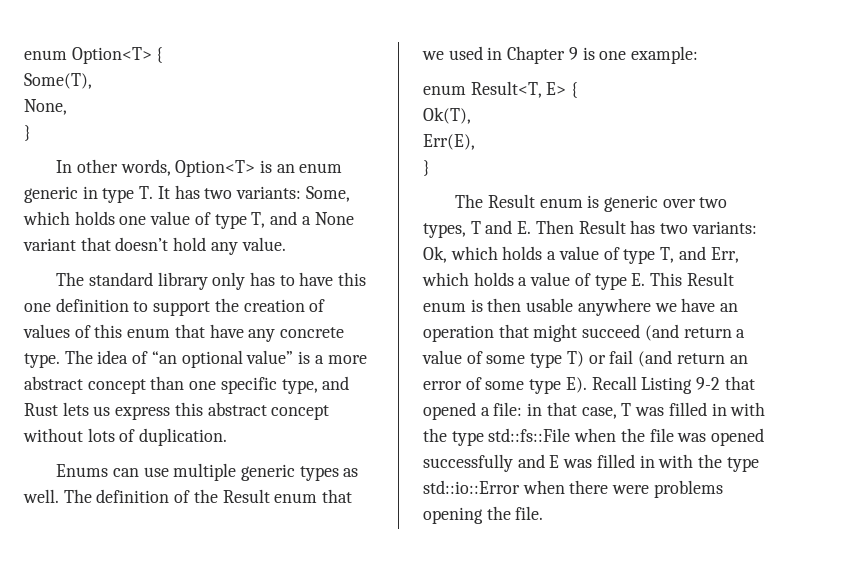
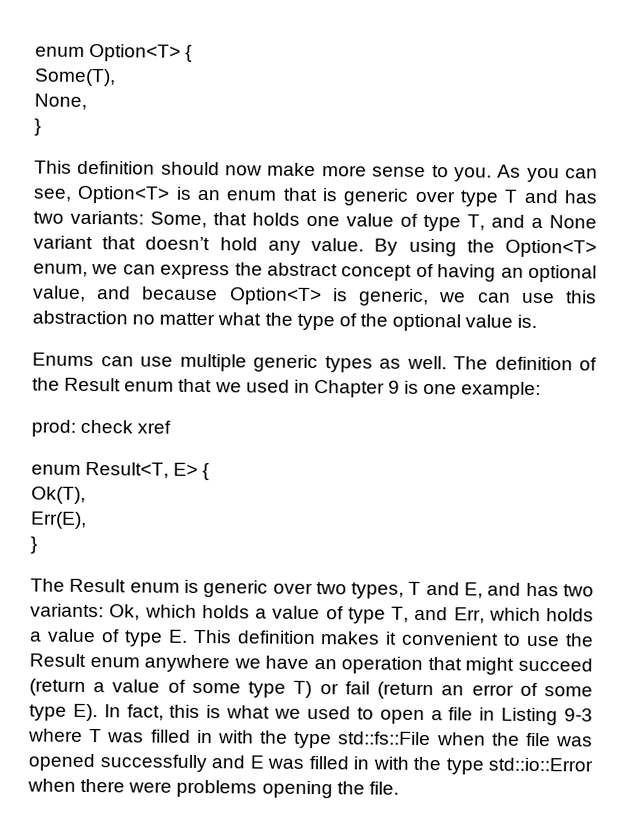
- In other words, Option<T> is an enum generic in type T. It has two variants: Some, which holds one value of type T, and a None variant that doesn’t hold any value.
- The standard library only has to have this one definition to support the creation of values of this enum that have any concrete type. The idea of “an optional value” is a more abstract concept than one specific type, and Rust lets us express this abstract concept without lots of duplication.
+ This definition should now make more sense to you. As you can see, Option<T> is an enum that is generic over type T and has two variants: Some, that holds one value of type T, and a None variant that doesn’t hold any value. By using the Option<T> enum, we can express the abstract concept of having an optional value, and because Option<T> is generic, we can use this abstraction no matter what the type of the optional value is.
+ prod: check xref
- The Result enum is generic over two types, T and E. Then Result has two variants:
+ The Result enum is generic over two types, T and E, and has two variants:
- Ok, which holds a value of type T, and Err, which holds a value of type E. This Result enum is then usable anywhere we have an operation that might succeed (and return a value of some type T) or fail (and return an error of some type E). Recall Listing 9-2 that opened a file: in that case, T was filled in with the type std::fs::File when the file was opened successfully and E was filled in with the type std::io::Error when there were problems opening the file.
+ Ok, which holds a value of type T, and Err, which holds a value of type E. This definition makes it convenient to use the Result enum anywhere we have an operation that might succeed (return a value of some type T) or fail (return an error of some type E). In fact, this is what we used to open a file in Listing 9-3 where T was filled in with the type std::fs::File when the file was opened successfully and E was filled in with the type std::io::Error when there were problems opening the file.

